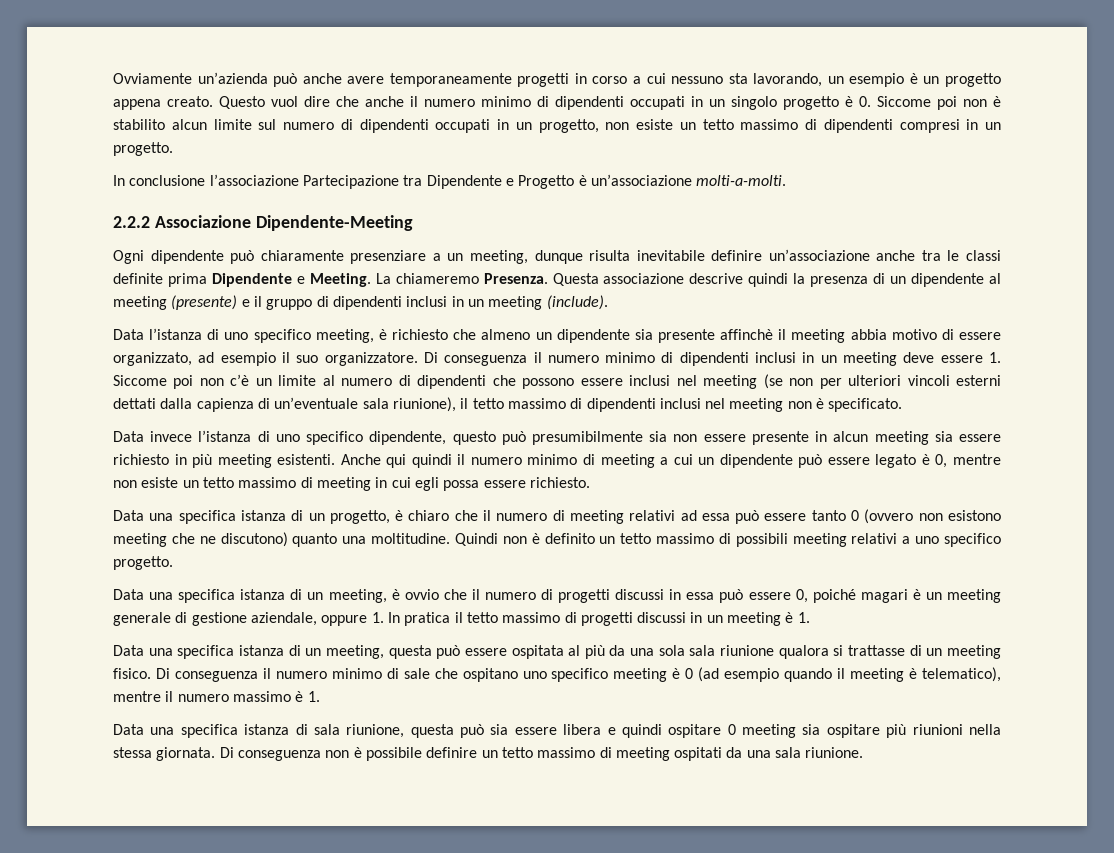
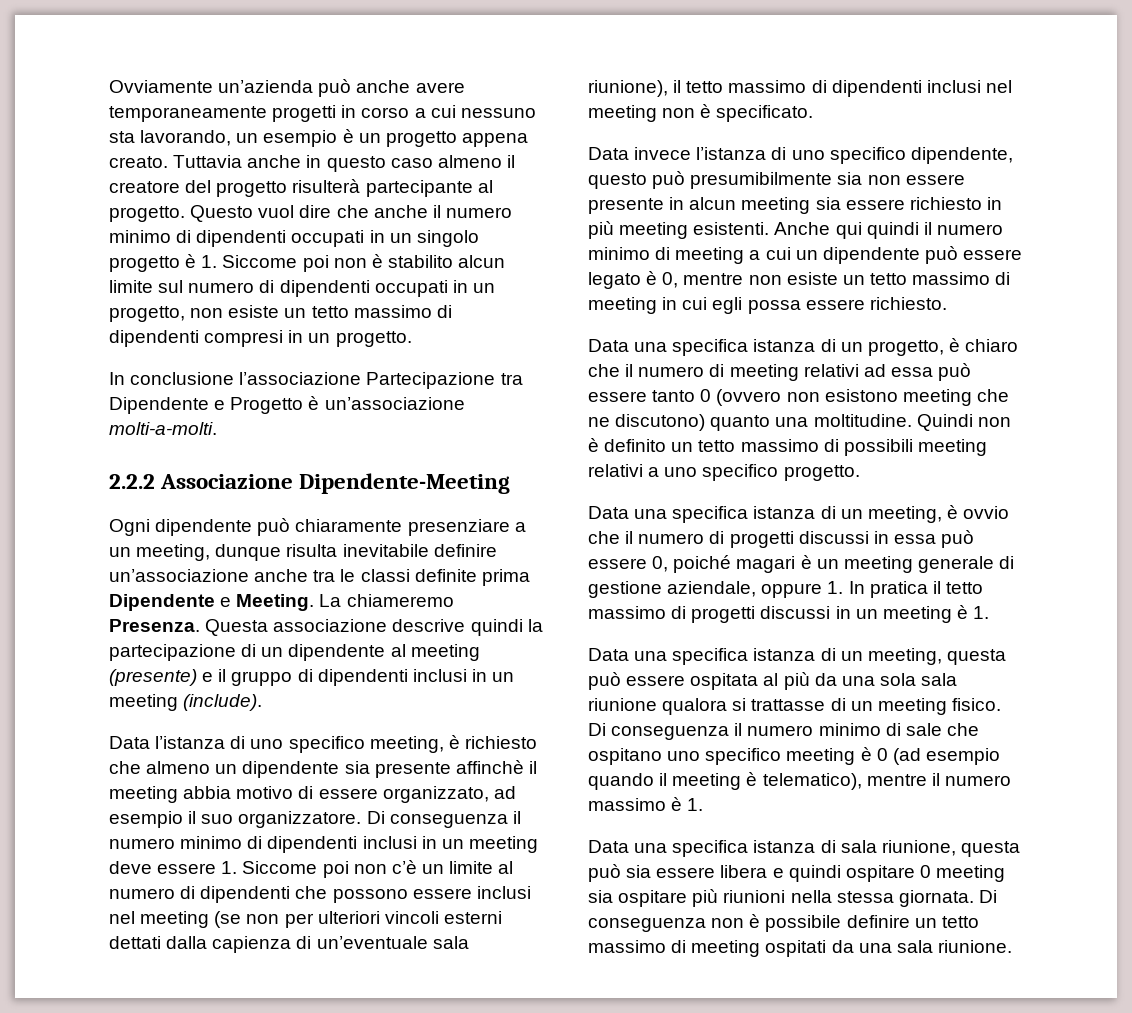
+ Tuttavia anche in questo caso almeno il creatore del progetto risulterà partecipante al progetto.
- Questo vuol dire che anche il numero minimo di dipendenti occupati in un singolo progetto è 0. Siccome poi non è stabilito alcun limite sul numero di dipendenti occupati in un progetto, non esiste un tetto massimo di dipendenti compresi in un progetto.
+ Questo vuol dire che anche il numero minimo di dipendenti occupati in un singolo progetto è 1. Siccome poi non è stabilito alcun limite sul numero di dipendenti occupati in un progetto, non esiste un tetto massimo di dipendenti compresi in un progetto.
- Questa associazione descrive quindi la presenza di un dipendente al meeting (presente) e il gruppo di dipendenti inclusi in un meeting (include).
+ Questa associazione descrive quindi la partecipazione di un dipendente al meeting (presente) e il gruppo di dipendenti inclusi in un meeting (include).

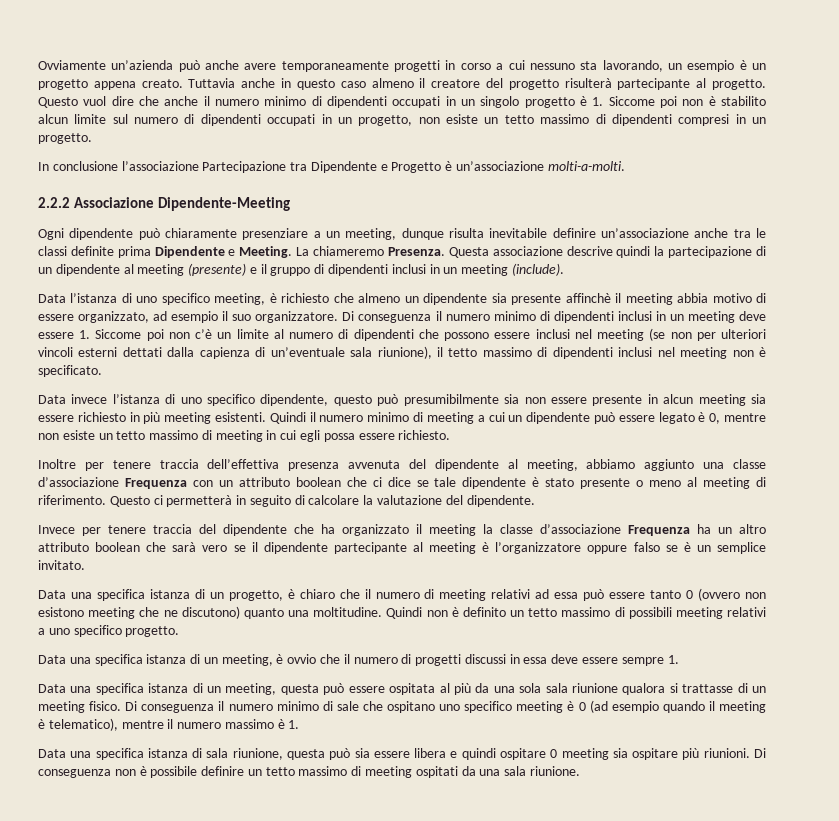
- Anche qui quindi il numero minimo di meeting a cui un dipendente può essere legato è 0, mentre non esiste un tetto massimo di meeting in cui egli possa essere richiesto.
+ Quindi il numero minimo di meeting a cui un dipendente può essere legato è 0, mentre non esiste un tetto massimo di meeting in cui egli possa essere richiesto.
+ Inoltre per tenere traccia dell’effettiva presenza avvenuta del dipendente al meeting, abbiamo aggiunto una classe d’associazione Frequenza con un attributo boolean che ci dice se tale dipendente è stato presente o meno al meeting di riferimento. Questo ci permetterà in seguito di calcolare la valutazione del dipendente.
+ Invece per tenere traccia del dipendente che ha organizzato il meeting la classe d’associazione Frequenza ha un altro attributo boolean che sarà vero se il dipendente partecipante al meeting è l’organizzatore oppure falso se è un semplice invitato.
- Data una specifica istanza di un meeting, è ovvio che il numero di progetti discussi in essa può essere 0, poiché magari è un meeting generale di gestione aziendale, oppure 1. In pratica il tetto massimo di progetti discussi in un meeting è 1.
+ Data una specifica istanza di un meeting, è ovvio che il numero di progetti discussi in essa deve essere sempre 1.
- Data una specifica istanza di sala riunione, questa può sia essere libera e quindi ospitare 0 meeting sia ospitare più riunioni nella stessa giornata.
+ Data una specifica istanza di sala riunione, questa può sia essere libera e quindi ospitare 0 meeting sia ospitare più riunioni.

